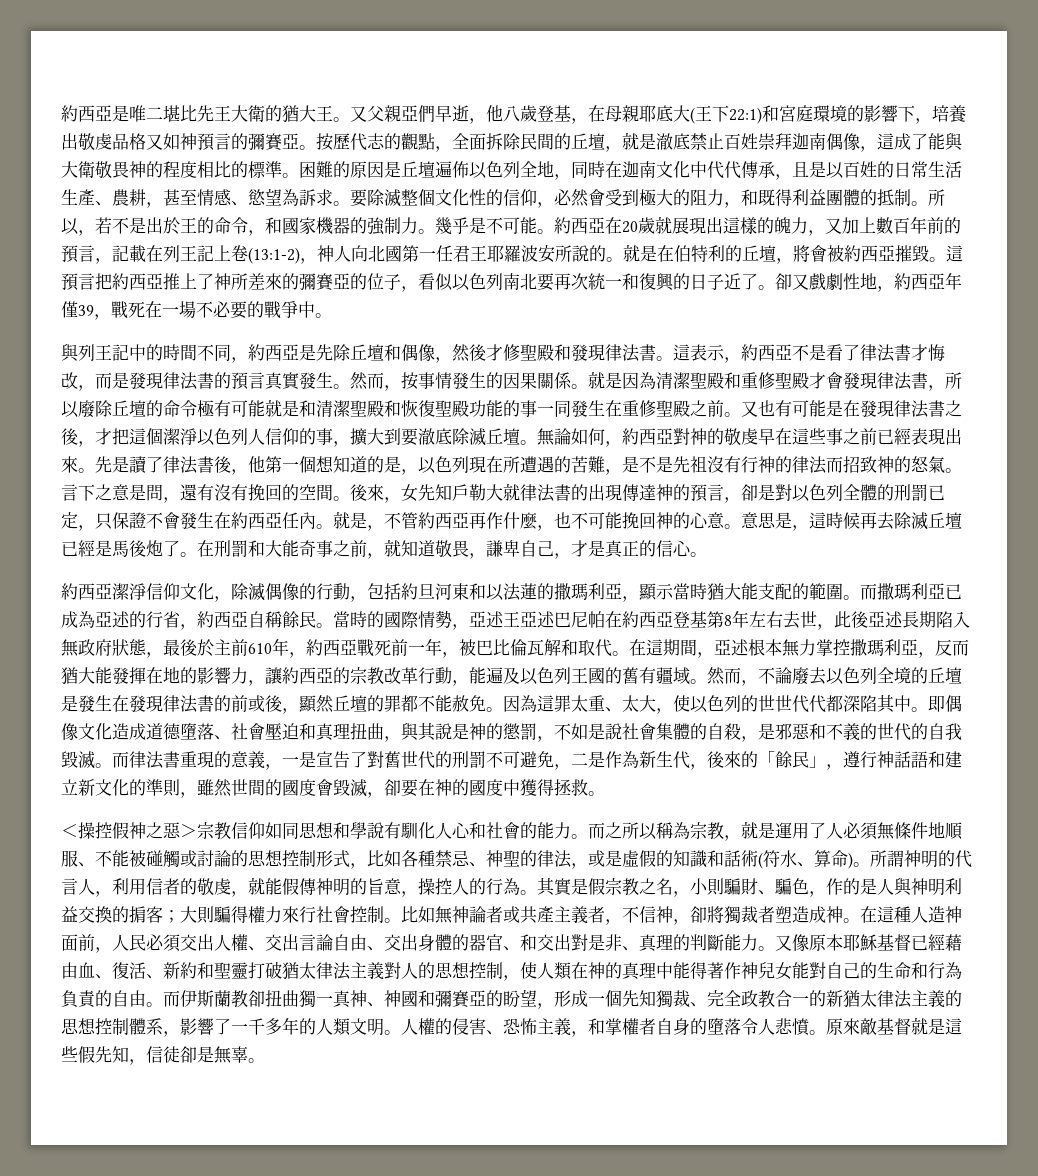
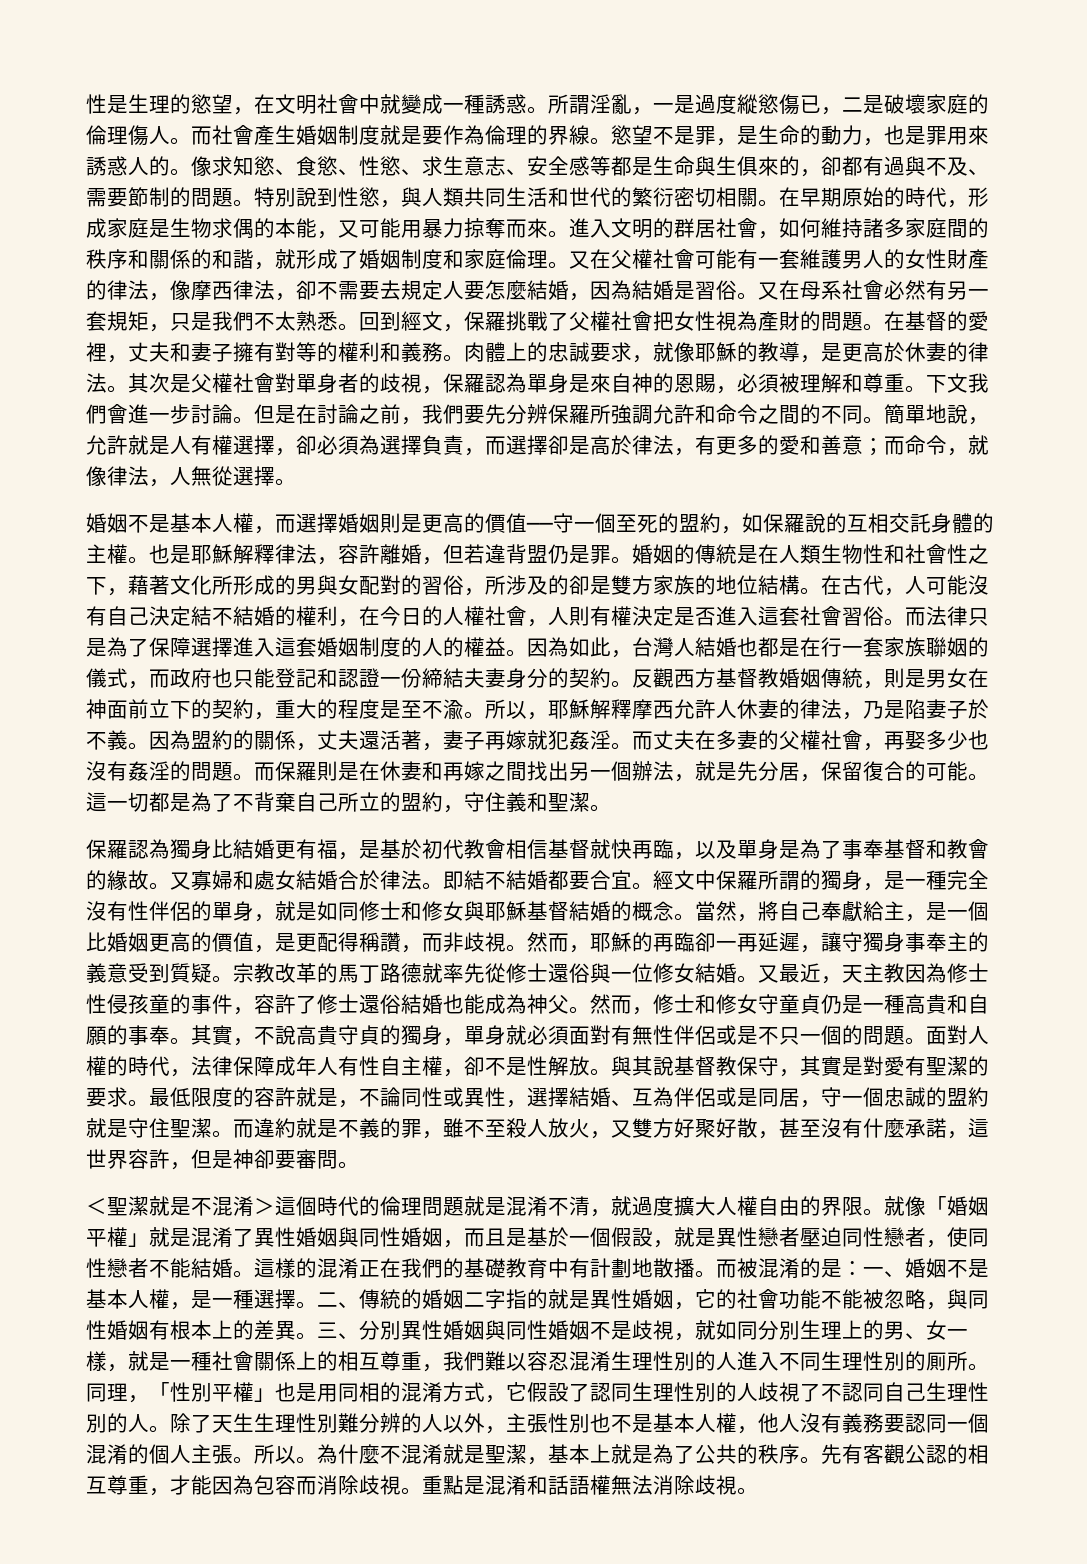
- 約西亞是唯二堪比先王大衛的猶大王。又父親亞們早逝，他八歲登基，在母親耶底大(王下22:1)和宮庭環境的影響下，培養出敬虔品格又如神預言的彌賽亞。按歷代志的觀點，全面拆除民間的丘壇，就是澈底禁止百姓崇拜迦南偶像，這成了能與大衛敬畏神的程度相比的標準。困難的原因是丘壇遍佈以色列全地，同時在迦南文化中代代傳承，且是以百姓的日常生活生產、農耕，甚至情感、慾望為訴求。要除滅整個文化性的信仰，必然會受到極大的阻力，和既得利益團體的抵制。所以，若不是出於王的命令，和國家機器的強制力。幾乎是不可能。約西亞在20歲就展現出這樣的魄力，又加上數百年前的預言，記載在列王記上卷(13:1-2)，神人向北國第一任君王耶羅波安所說的。就是在伯特利的丘壇，將會被約西亞摧毀。這預言把約西亞推上了神所差來的彌賽亞的位子，看似以色列南北要再次統一和復興的日子近了。卻又戲劇性地，約西亞年僅39，戰死在一場不必要的戰爭中。
- 與列王記中的時間不同，約西亞是先除丘壇和偶像，然後才修聖殿和發現律法書。這表示，約西亞不是看了律法書才悔改，而是發現律法書的預言真實發生。然而，按事情發生的因果關係。就是因為清潔聖殿和重修聖殿才會發現律法書，所以廢除丘壇的命令極有可能就是和清潔聖殿和恢復聖殿功能的事一同發生在重修聖殿之前。又也有可能是在發現律法書之後，才把這個潔淨以色列人信仰的事，擴大到要澈底除滅丘壇。無論如何，約西亞對神的敬虔早在這些事之前已經表現出來。先是讀了律法書後，他第一個想知道的是，以色列現在所遭遇的苦難，是不是先祖沒有行神的律法而招致神的怒氣。言下之意是問，還有沒有挽回的空間。後來，女先知戶勒大就律法書的出現傳達神的預言，卻是對以色列全體的刑罰已定，只保證不會發生在約西亞任內。就是，不管約西亞再作什麼，也不可能挽回神的心意。意思是，這時候再去除滅丘壇已經是馬後炮了。在刑罰和大能奇事之前，就知道敬畏，謙卑自己，才是真正的信心。
- 約西亞潔淨信仰文化，除滅偶像的行動，包括約旦河東和以法蓮的撒瑪利亞，顯示當時猶大能支配的範圍。而撒瑪利亞已成為亞述的行省，約西亞自稱餘民。當時的國際情勢，亞述王亞述巴尼帕在約西亞登基第8年左右去世，此後亞述長期陷入無政府狀態，最後於主前610年，約西亞戰死前一年，被巴比倫瓦解和取代。在這期間，亞述根本無力掌控撒瑪利亞，反而猶大能發揮在地的影響力，讓約西亞的宗教改革行動，能遍及以色列王國的舊有疆域。然而，不論廢去以色列全境的丘壇是發生在發現律法書的前或後，顯然丘壇的罪都不能赦免。因為這罪太重、太大，使以色列的世世代代都深陷其中。即偶像文化造成道德墮落、社會壓迫和真理扭曲，與其說是神的懲罰，不如是說社會集體的自殺，是邪惡和不義的世代的自我毀滅。而律法書重現的意義，一是宣告了對舊世代的刑罰不可避免，二是作為新生代，後來的「餘民」，遵行神話語和建立新文化的準則，雖然世間的國度會毀滅，卻要在神的國度中獲得拯救。
- ＜操控假神之惡＞宗教信仰如同思想和學說有馴化人心和社會的能力。而之所以稱為宗教，就是運用了人必須無條件地順服、不能被碰觸或討論的思想控制形式，比如各種禁忌、神聖的律法，或是虛假的知識和話術(符水、算命)。所謂神明的代言人，利用信者的敬虔，就能假傳神明的旨意，操控人的行為。其實是假宗教之名，小則騙財、騙色，作的是人與神明利益交換的掮客；大則騙得權力來行社會控制。比如無神論者或共產主義者，不信神，卻將獨裁者塑造成神。在這種人造神面前，人民必須交出人權、交出言論自由、交出身體的器官、和交出對是非、真理的判斷能力。又像原本耶穌基督已經藉由血、復活、新約和聖靈打破猶太律法主義對人的思想控制，使人類在神的真理中能得著作神兒女能對自己的生命和行為負責的自由。而伊斯蘭教卻扭曲獨一真神、神國和彌賽亞的盼望，形成一個先知獨裁、完全政教合一的新猶太律法主義的思想控制體系，影響了一千多年的人類文明。人權的侵害、恐怖主義，和掌權者自身的墮落令人悲憤。原來敵基督就是這些假先知，信徒卻是無辜。
+ 性是生理的慾望，在文明社會中就變成一種誘惑。所謂淫亂，一是過度縱慾傷已，二是破壞家庭的倫理傷人。而社會產生婚姻制度就是要作為倫理的界線。慾望不是罪，是生命的動力，也是罪用來誘惑人的。像求知慾、食慾、性慾、求生意志、安全感等都是生命與生俱來的，卻都有過與不及、需要節制的問題。特別說到性慾，與人類共同生活和世代的繁衍密切相關。在早期原始的時代，形成家庭是生物求偶的本能，又可能用暴力掠奪而來。進入文明的群居社會，如何維持諸多家庭間的秩序和關係的和諧，就形成了婚姻制度和家庭倫理。又在父權社會可能有一套維護男人的女性財產的律法，像摩西律法，卻不需要去規定人要怎麼結婚，因為結婚是習俗。又在母系社會必然有另一套規矩，只是我們不太熟悉。回到經文，保羅挑戰了父權社會把女性視為產財的問題。在基督的愛裡，丈夫和妻子擁有對等的權利和義務。肉體上的忠誠要求，就像耶穌的教導，是更高於休妻的律法。其次是父權社會對單身者的歧視，保羅認為單身是來自神的恩賜，必須被理解和尊重。下文我們會進一步討論。但是在討論之前，我們要先分辨保羅所強調允許和命令之間的不同。簡單地說，允許就是人有權選擇，卻必須為選擇負責，而選擇卻是高於律法，有更多的愛和善意；而命令，就像律法，人無從選擇。
+ 婚姻不是基本人權，而選擇婚姻則是更高的價值──守一個至死的盟約，如保羅說的互相交託身體的主權。也是耶穌解釋律法，容許離婚，但若違背盟仍是罪。婚姻的傳統是在人類生物性和社會性之下，藉著文化所形成的男與女配對的習俗，所涉及的卻是雙方家族的地位結構。在古代，人可能沒有自己決定結不結婚的權利，在今日的人權社會，人則有權決定是否進入這套社會習俗。而法律只是為了保障選擇進入這套婚姻制度的人的權益。因為如此，台灣人結婚也都是在行一套家族聯姻的儀式，而政府也只能登記和認證一份締結夫妻身分的契約。反觀西方基督教婚姻傳統，則是男女在神面前立下的契約，重大的程度是至不渝。所以，耶穌解釋摩西允許人休妻的律法，乃是陷妻子於不義。因為盟約的關係，丈夫還活著，妻子再嫁就犯姦淫。而丈夫在多妻的父權社會，再娶多少也沒有姦淫的問題。而保羅則是在休妻和再嫁之間找出另一個辦法，就是先分居，保留復合的可能。這一切都是為了不背棄自己所立的盟約，守住義和聖潔。
+ 保羅認為獨身比結婚更有福，是基於初代教會相信基督就快再臨，以及單身是為了事奉基督和教會的緣故。又寡婦和處女結婚合於律法。即結不結婚都要合宜。經文中保羅所謂的獨身，是一種完全沒有性伴侶的單身，就是如同修士和修女與耶穌基督結婚的概念。當然，將自己奉獻給主，是一個比婚姻更高的價值，是更配得稱讚，而非歧視。然而，耶穌的再臨卻一再延遲，讓守獨身事奉主的義意受到質疑。宗教改革的馬丁路德就率先從修士還俗與一位修女結婚。又最近，天主教因為修士性侵孩童的事件，容許了修士還俗結婚也能成為神父。然而，修士和修女守童貞仍是一種高貴和自願的事奉。其實，不說高貴守貞的獨身，單身就必須面對有無性伴侶或是不只一個的問題。面對人權的時代，法律保障成年人有性自主權，卻不是性解放。與其說基督教保守，其實是對愛有聖潔的要求。最低限度的容許就是，不論同性或異性，選擇結婚、互為伴侶或是同居，守一個忠誠的盟約就是守住聖潔。而違約就是不義的罪，雖不至殺人放火，又雙方好聚好散，甚至沒有什麼承諾，這世界容許，但是神卻要審問。
+ ＜聖潔就是不混淆＞這個時代的倫理問題就是混淆不清，就過度擴大人權自由的界限。就像「婚姻平權」就是混淆了異性婚姻與同性婚姻，而且是基於一個假設，就是異性戀者壓迫同性戀者，使同性戀者不能結婚。這樣的混淆正在我們的基礎教育中有計劃地散播。而被混淆的是：一、婚姻不是基本人權，是一種選擇。二、傳統的婚姻二字指的就是異性婚姻，它的社會功能不能被忽略，與同性婚姻有根本上的差異。三、分別異性婚姻與同性婚姻不是歧視，就如同分別生理上的男、女一樣，就是一種社會關係上的相互尊重，我們難以容忍混淆生理性別的人進入不同生理性別的厠所。同理，「性別平權」也是用同相的混淆方式，它假設了認同生理性別的人歧視了不認同自己生理性別的人。除了天生生理性別難分辨的人以外，主張性別也不是基本人權，他人沒有義務要認同一個混淆的個人主張。所以。為什麼不混淆就是聖潔，基本上就是為了公共的秩序。先有客觀公認的相互尊重，才能因為包容而消除歧視。重點是混淆和話語權無法消除歧視。

